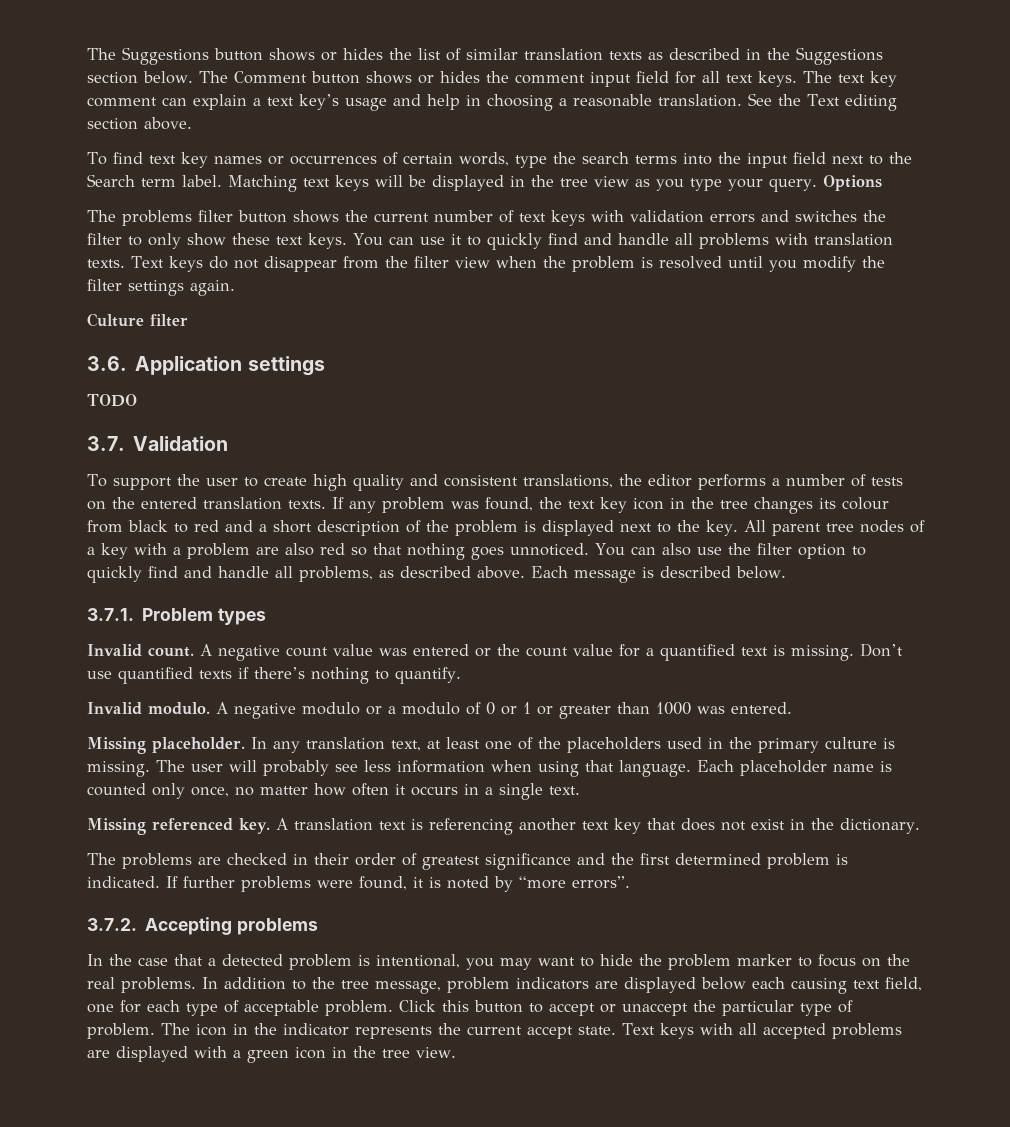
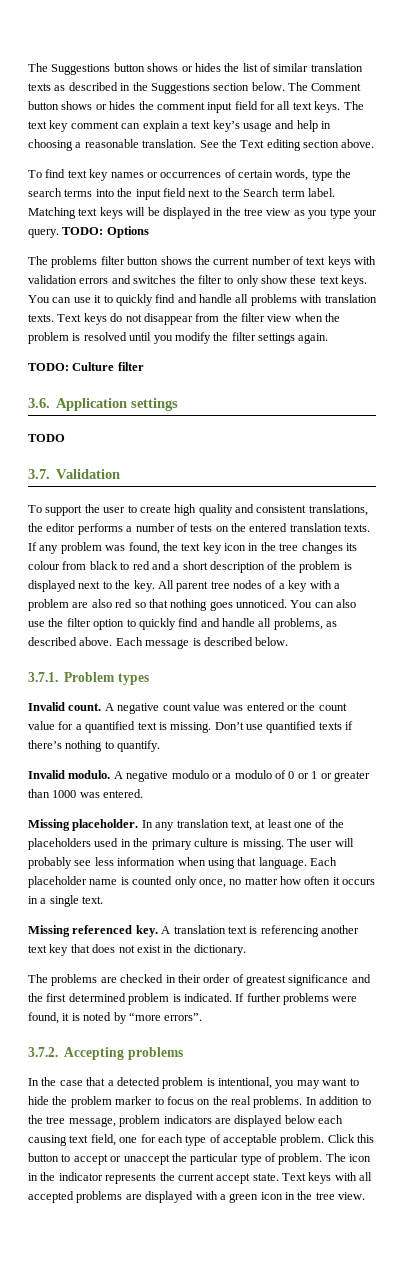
- Options
+ TODO: Options
- Culture filter
+ TODO: Culture filter

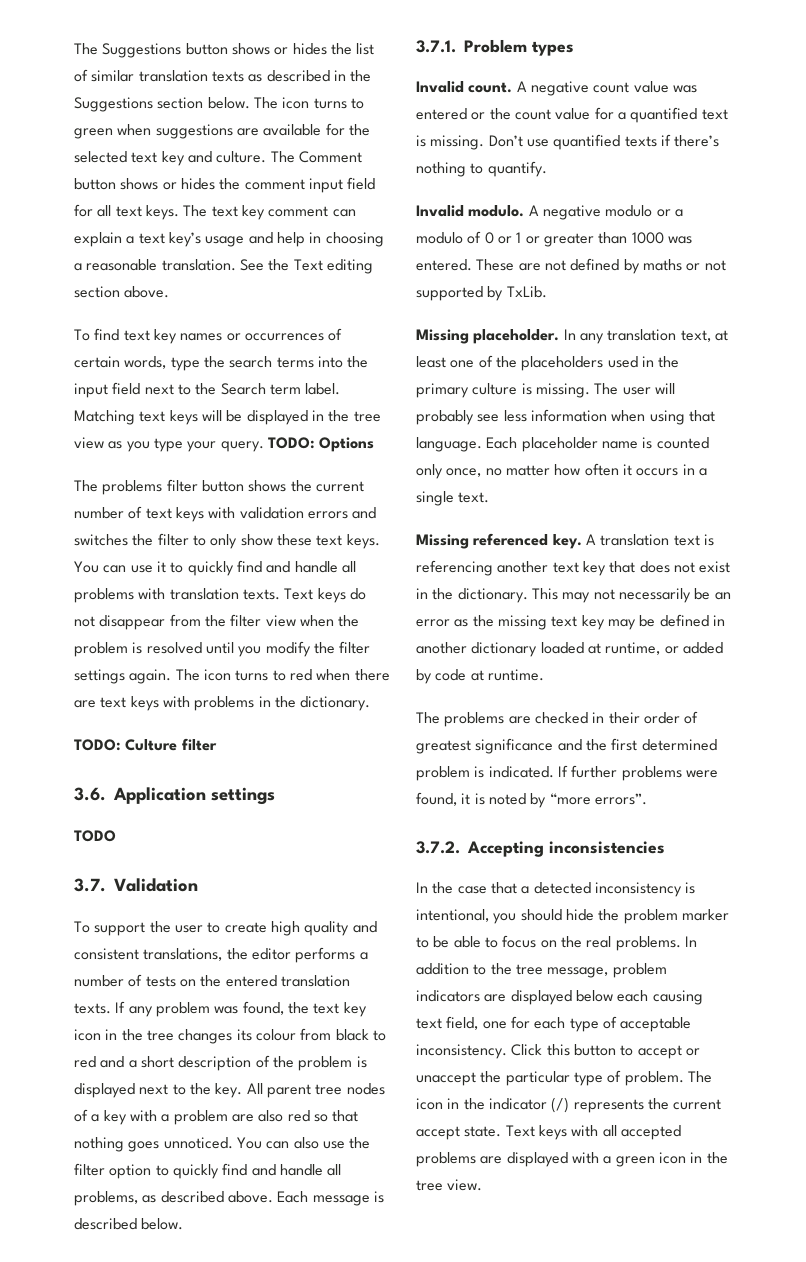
- The Comment button shows or hides the comment input field for all text keys.
+ The icon turns to green when suggestions are available for the selected text key and culture. The Comment button shows or hides the comment input field for all text keys.
+ The icon turns to red when there are text keys with problems in the dictionary.
+ These are not defined by maths or not supported by TxLib.
+ This may not necessarily be an error as the missing text key may be defined in another dictionary loaded at runtime, or added by code at runtime.
- 3.7.2. Accepting problems
+ 3.7.2. Accepting inconsistencies
- In the case that a detected problem is intentional, you may want to hide the problem marker to focus on the real problems.
+ In the case that a detected inconsistency is intentional, you should hide the problem marker to be able to focus on the real problems.
- In addition to the tree message, problem indicators are displayed below each causing text field, one for each type of acceptable problem.
+ In addition to the tree message, problem indicators are displayed below each causing text field, one for each type of acceptable inconsistency.
- The icon in the indicator represents the current accept state.
+ The icon in the indicator (/) represents the current accept state.

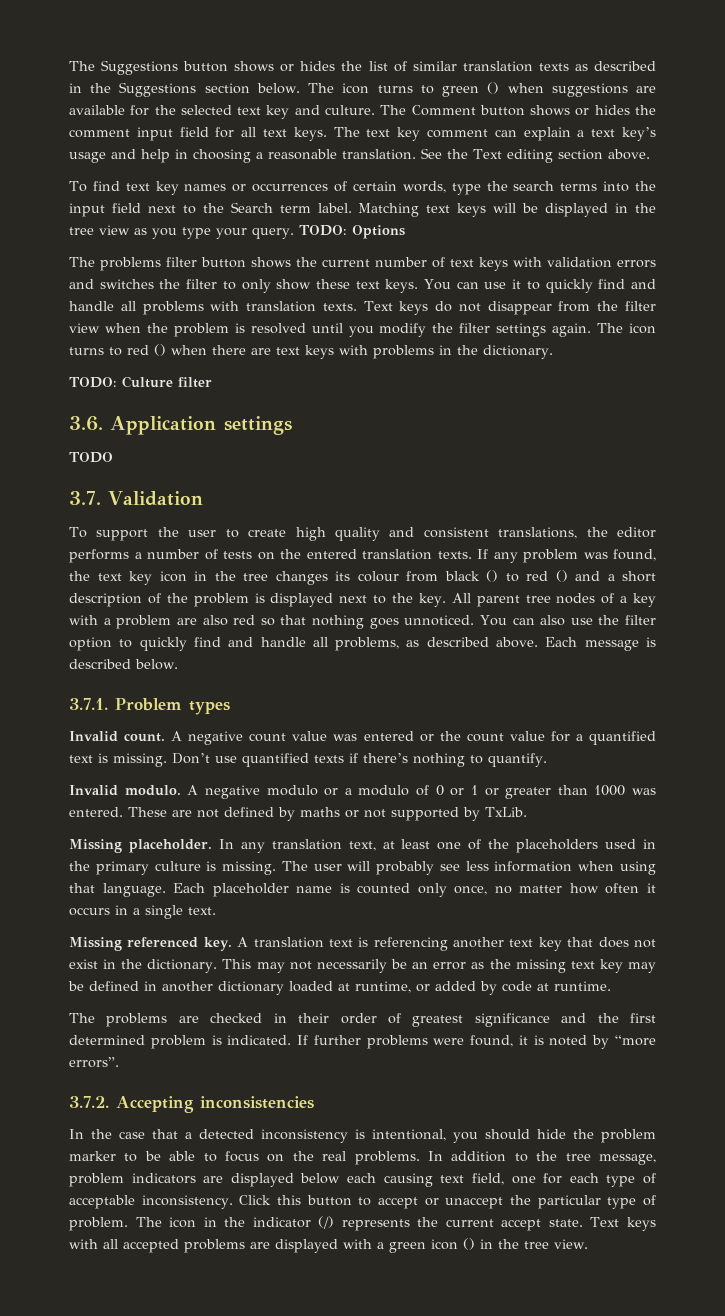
- The icon turns to green when suggestions are available for the selected text key and culture.
+ The icon turns to green () when suggestions are available for the selected text key and culture.
- The icon turns to red when there are text keys with problems in the dictionary.
+ The icon turns to red () when there are text keys with problems in the dictionary.
- If any problem was found, the text key icon in the tree changes its colour from black to red and a short description of the problem is displayed next to the key.
+ If any problem was found, the text key icon in the tree changes its colour from black () to red () and a short description of the problem is displayed next to the key.
- Text keys with all accepted problems are displayed with a green icon in the tree view.
+ Text keys with all accepted problems are displayed with a green icon () in the tree view.

